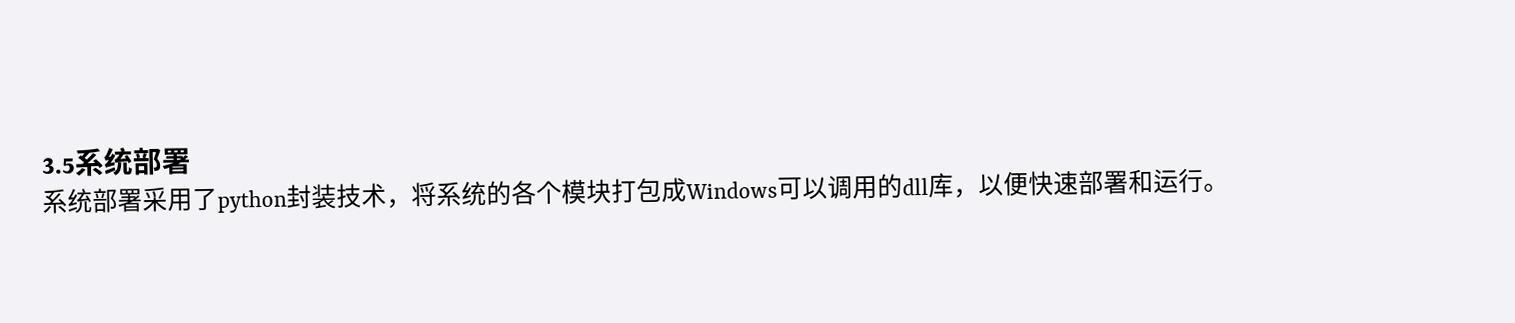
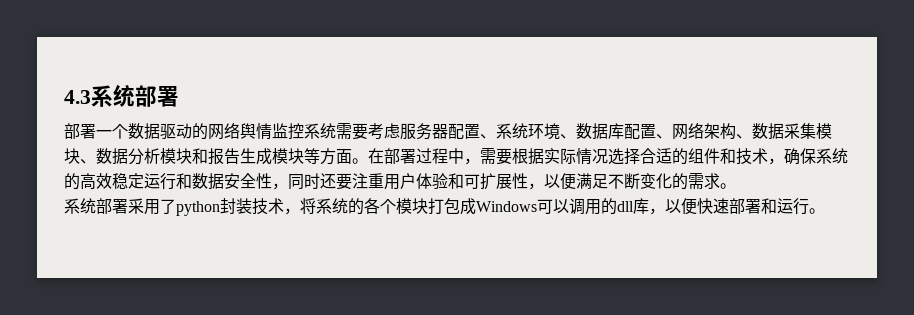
- 3.5系统部署
+ 4.3系统部署
+ 部署一个数据驱动的网络舆情监控系统需要考虑服务器配置、系统环境、数据库配置、网络架构、数据采集模块、数据分析模块和报告生成模块等方面。在部署过程中，需要根据实际情况选择合适的组件和技术，确保系统的高效稳定运行和数据安全性，同时还要注重用户体验和可扩展性，以便满足不断变化的需求。

